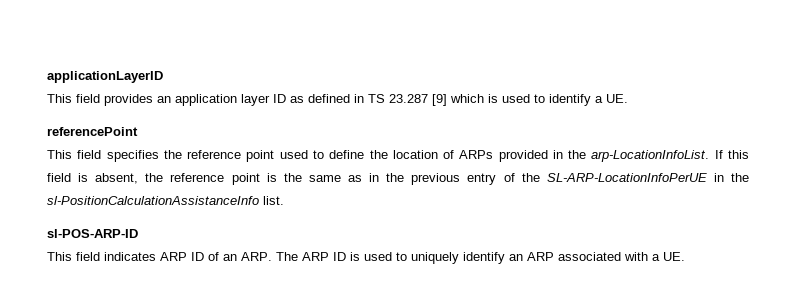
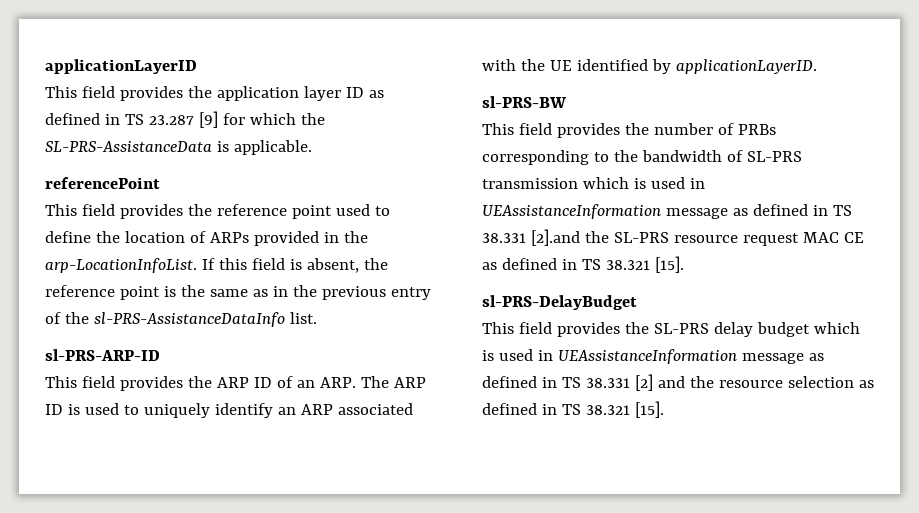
- This field provides an application layer ID as defined in TS 23.287 [9] which is used to identify a UE.
+ This field provides the application layer ID as defined in TS 23.287 [9] for which the SL-PRS-AssistanceData is applicable.
- This field specifies the reference point used to define the location of ARPs provided in the arp-LocationInfoList.
+ This field provides the reference point used to define the location of ARPs provided in the arp-LocationInfoList.
- If this field is absent, the reference point is the same as in the previous entry of the SL-ARP-LocationInfoPerUE in the sl-PositionCalculationAssistanceInfo list.
+ If this field is absent, the reference point is the same as in the previous entry of the sl-PRS-AssistanceDataInfo list.
- sl-POS-ARP-ID
- This field indicates ARP ID of an ARP. The ARP ID is used to uniquely identify an ARP associated with a UE.
+ sl-PRS-ARP-ID
+ This field provides the ARP ID of an ARP. The ARP ID is used to uniquely identify an ARP associated with the UE identified by applicationLayerID.
+ sl-PRS-BW
+ This field provides the number of PRBs corresponding to the bandwidth of SL-PRS transmission which is used in UEAssistanceInformation message as defined in TS 38.331 [2].and the SL-PRS resource request MAC CE as defined in TS 38.321 [15].
+ sl-PRS-DelayBudget
+ This field provides the SL-PRS delay budget which is used in UEAssistanceInformation message as defined in TS 38.331 [2] and the resource selection as defined in TS 38.321 [15].

